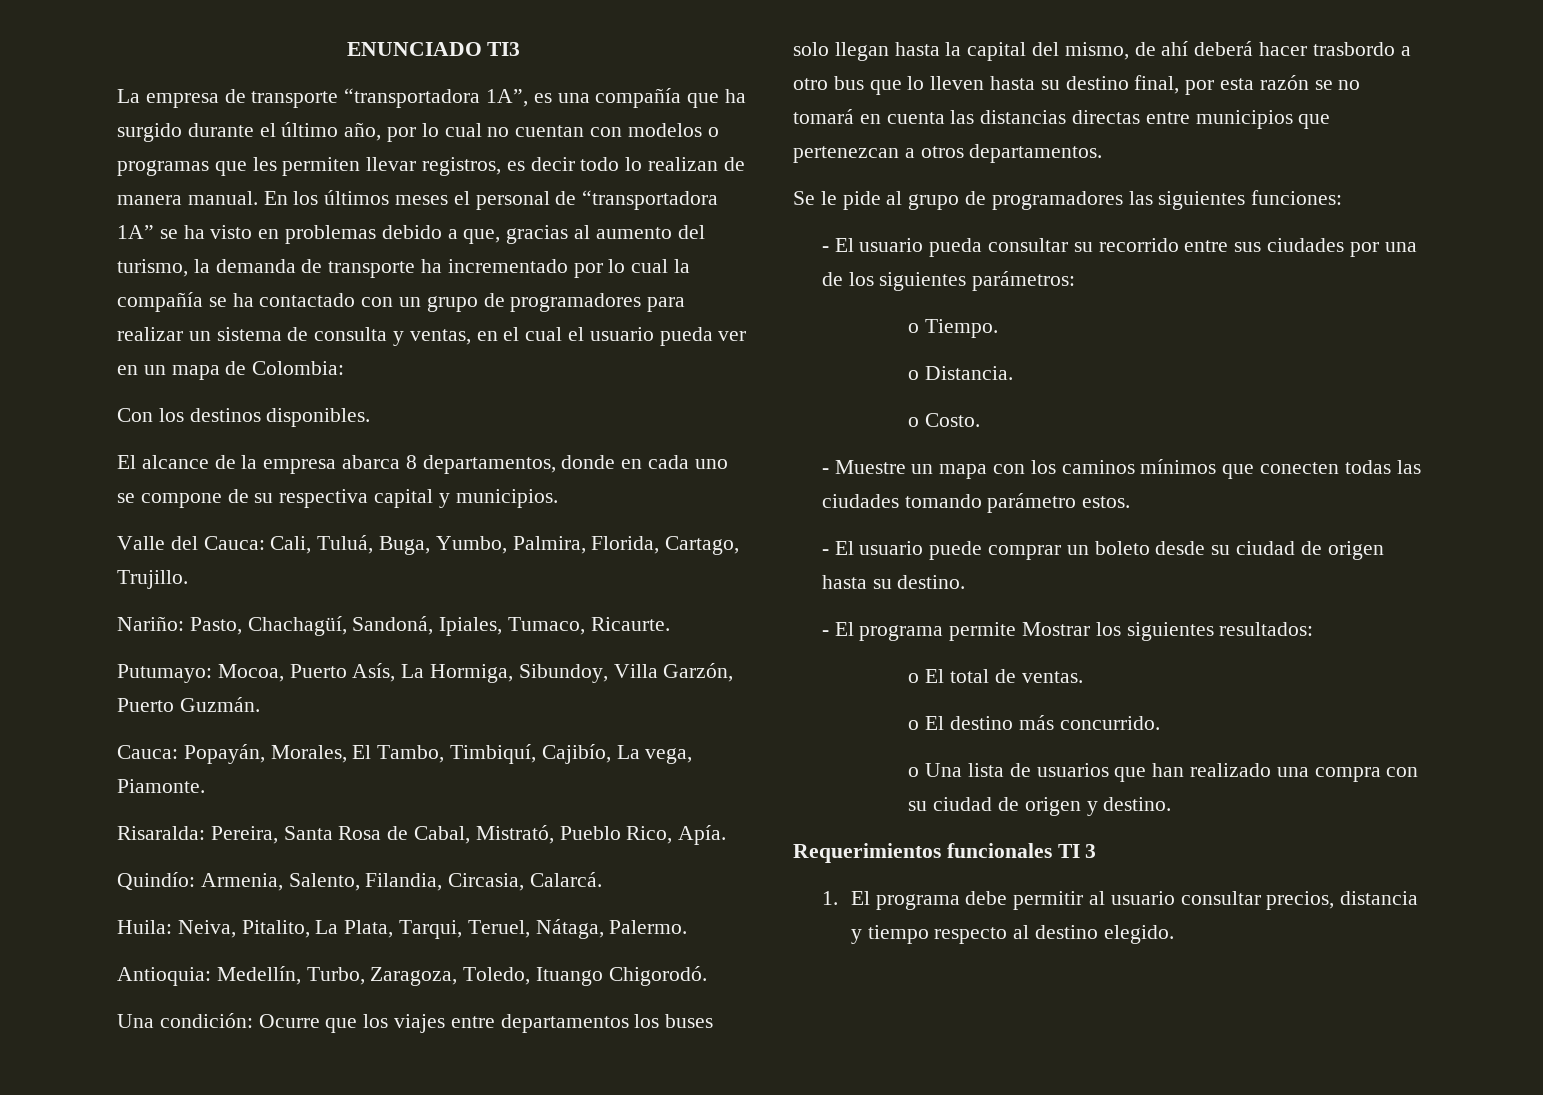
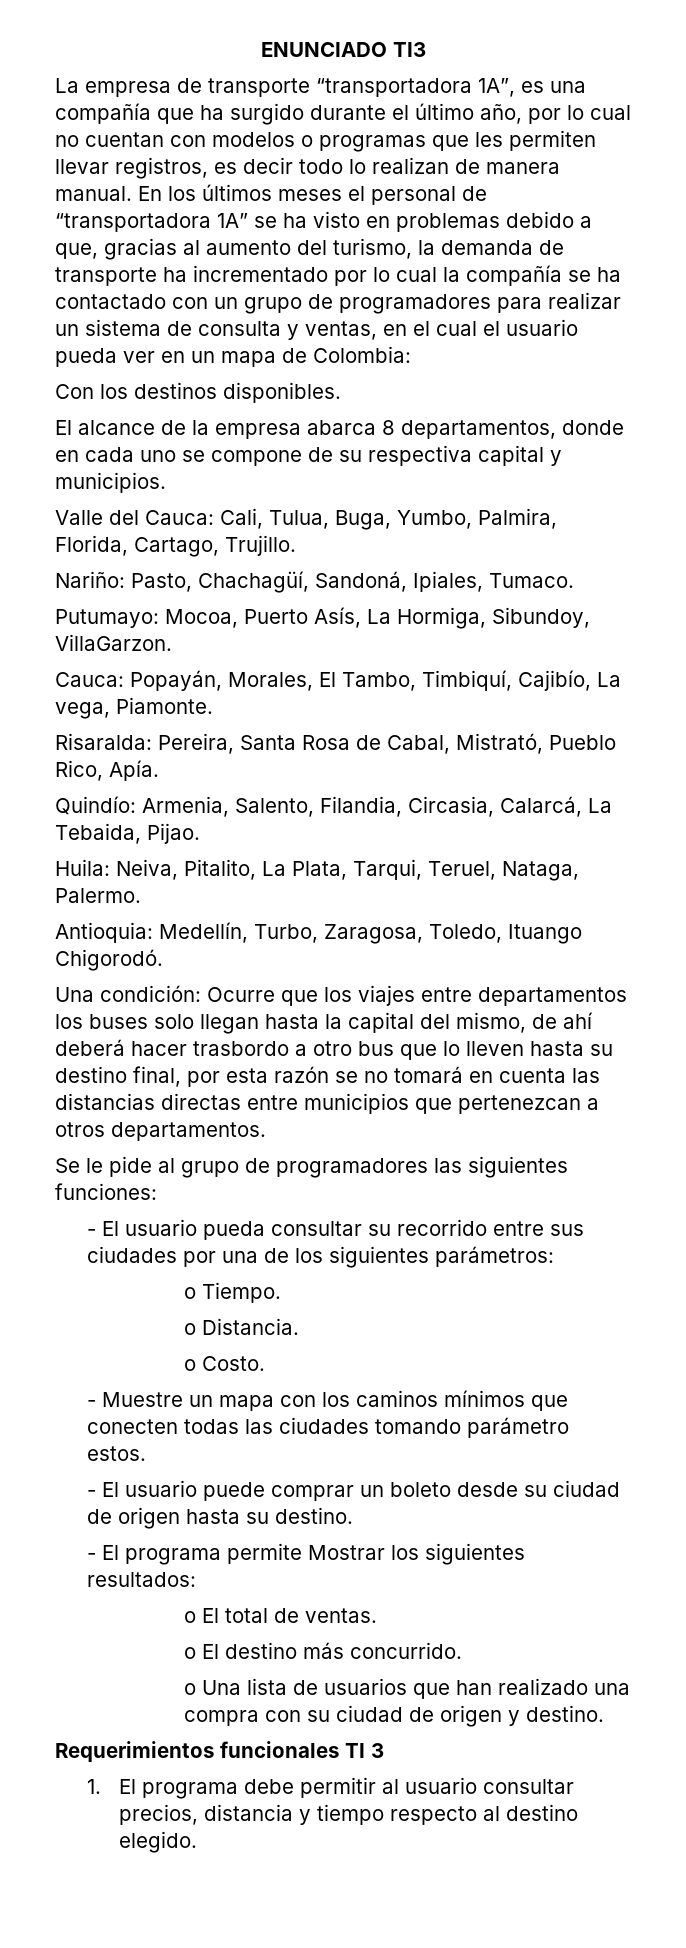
- Valle del Cauca: Cali, Tuluá, Buga, Yumbo, Palmira, Florida, Cartago, Trujillo.
+ Valle del Cauca: Cali, Tulua, Buga, Yumbo, Palmira, Florida, Cartago, Trujillo.
- Nariño: Pasto, Chachagüí, Sandoná, Ipiales, Tumaco, Ricaurte.
+ Nariño: Pasto, Chachagüí, Sandoná, Ipiales, Tumaco.
- Putumayo: Mocoa, Puerto Asís, La Hormiga, Sibundoy, Villa Garzón, Puerto Guzmán.
+ Putumayo: Mocoa, Puerto Asís, La Hormiga, Sibundoy, VillaGarzon.
- Quindío: Armenia, Salento, Filandia, Circasia, Calarcá.
+ Quindío: Armenia, Salento, Filandia, Circasia, Calarcá, La Tebaida, Pijao.
- Huila: Neiva, Pitalito, La Plata, Tarqui, Teruel, Nátaga, Palermo.
+ Huila: Neiva, Pitalito, La Plata, Tarqui, Teruel, Nataga, Palermo.
- Antioquia: Medellín, Turbo, Zaragoza, Toledo, Ituango Chigorodó.
+ Antioquia: Medellín, Turbo, Zaragosa, Toledo, Ituango Chigorodó.

